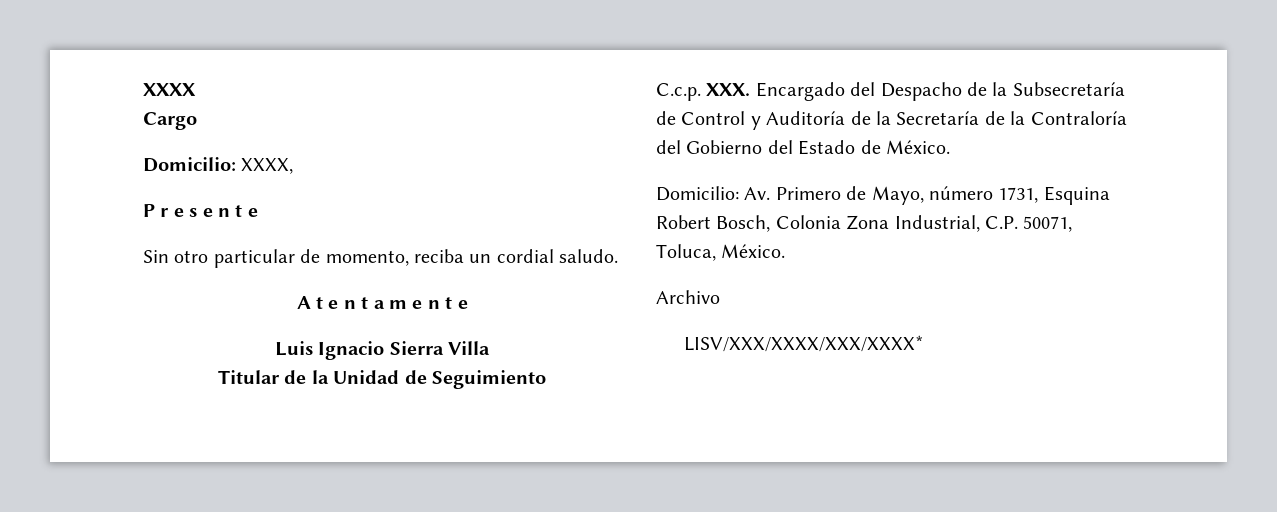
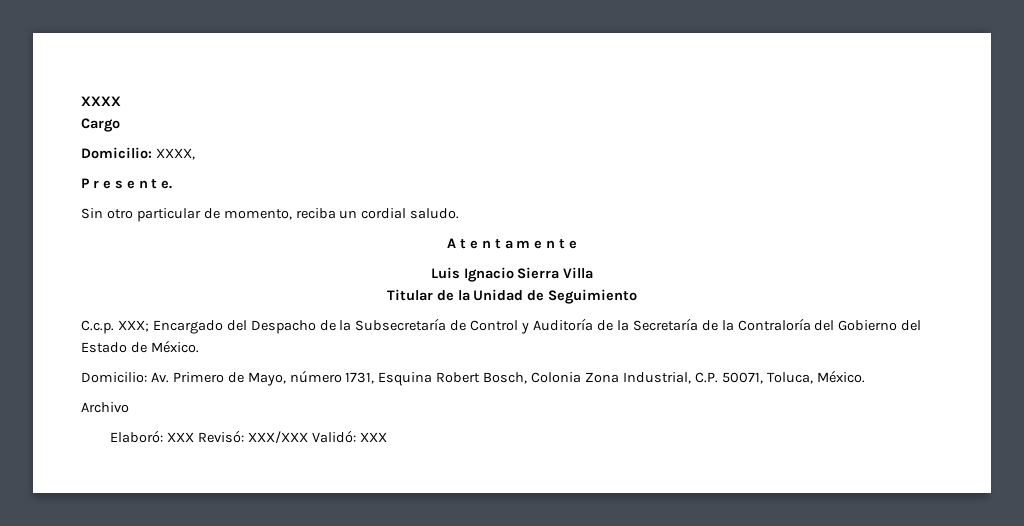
- P r e s e n t e
+ P r e s e n t e.
- C.c.p. XXX. Encargado del Despacho de la Subsecretaría de Control y Auditoría de la Secretaría de la Contraloría del Gobierno del Estado de México.
+ C.c.p. XXX; Encargado del Despacho de la Subsecretaría de Control y Auditoría de la Secretaría de la Contraloría del Gobierno del Estado de México.
- LISV/XXX/XXXX/XXX/XXXX*
+ Elaboró: XXX Revisó: XXX/XXX Validó: XXX

